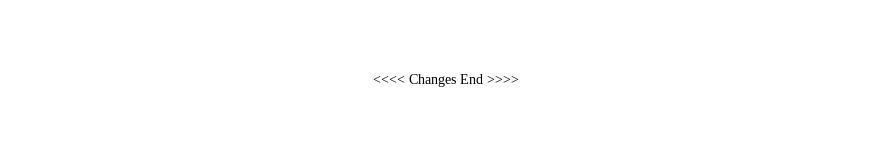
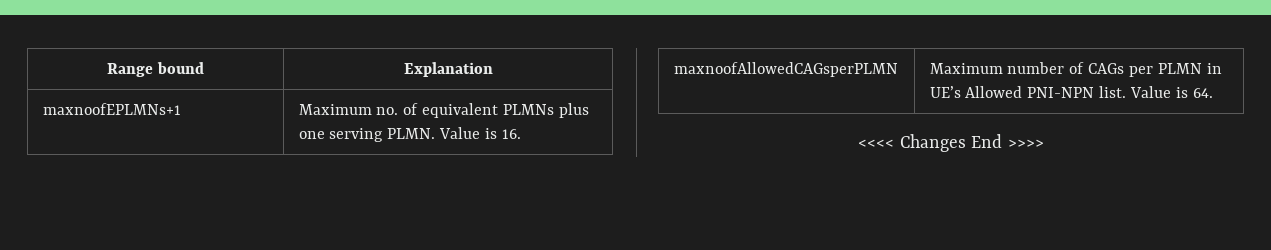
+ Range bound | Explanation
+ maxnoofEPLMNs+1 | Maximum no. of equivalent PLMNs plus one serving PLMN. Value is 16.
+ maxnoofAllowedCAGsperPLMN | Maximum number of CAGs per PLMN in UE’s Allowed PNI-NPN list. Value is 64.

